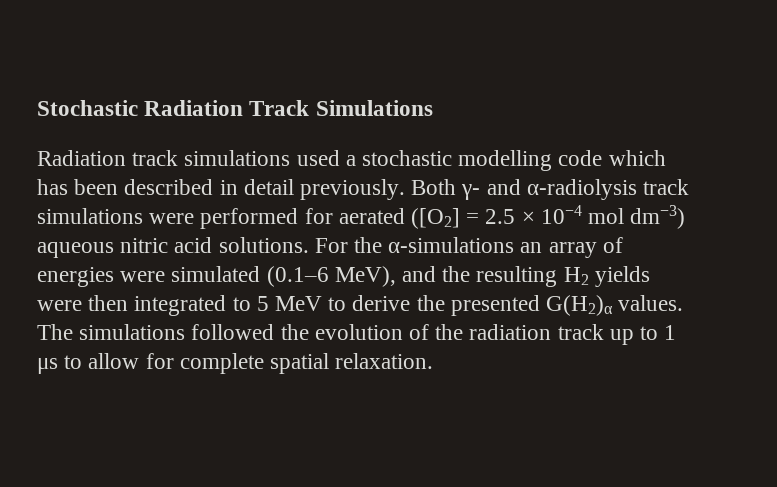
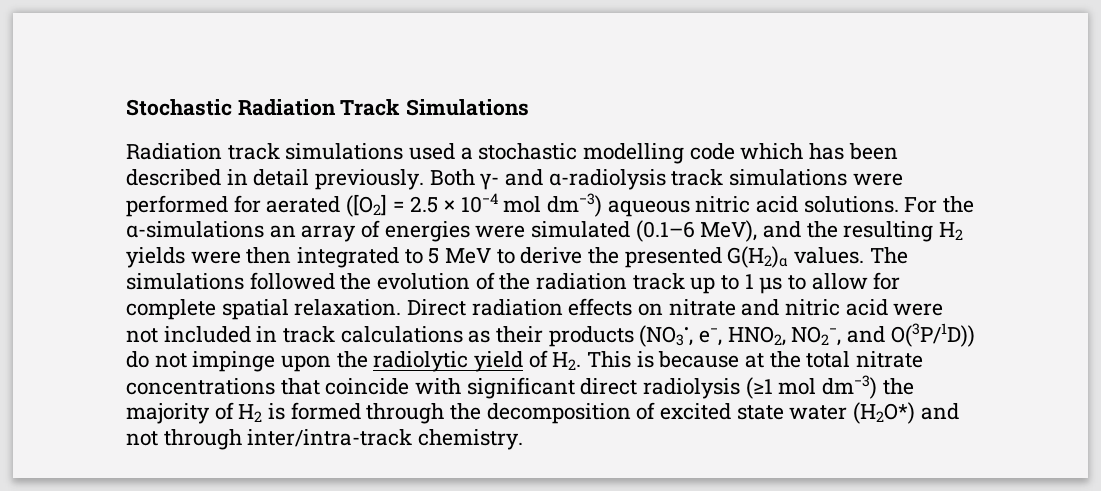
+ Direct radiation effects on nitrate and nitric acid were not included in track calculations as their products (NO3•, e−, HNO2, NO2−, and O(3P/1D)) do not impinge upon the radiolytic yield of H2. This is because at the total nitrate concentrations that coincide with significant direct radiolysis (≥1 mol dm−3) the majority of H2 is formed through the decomposition of excited state water (H2O*) and not through inter/intra-track chemistry.

